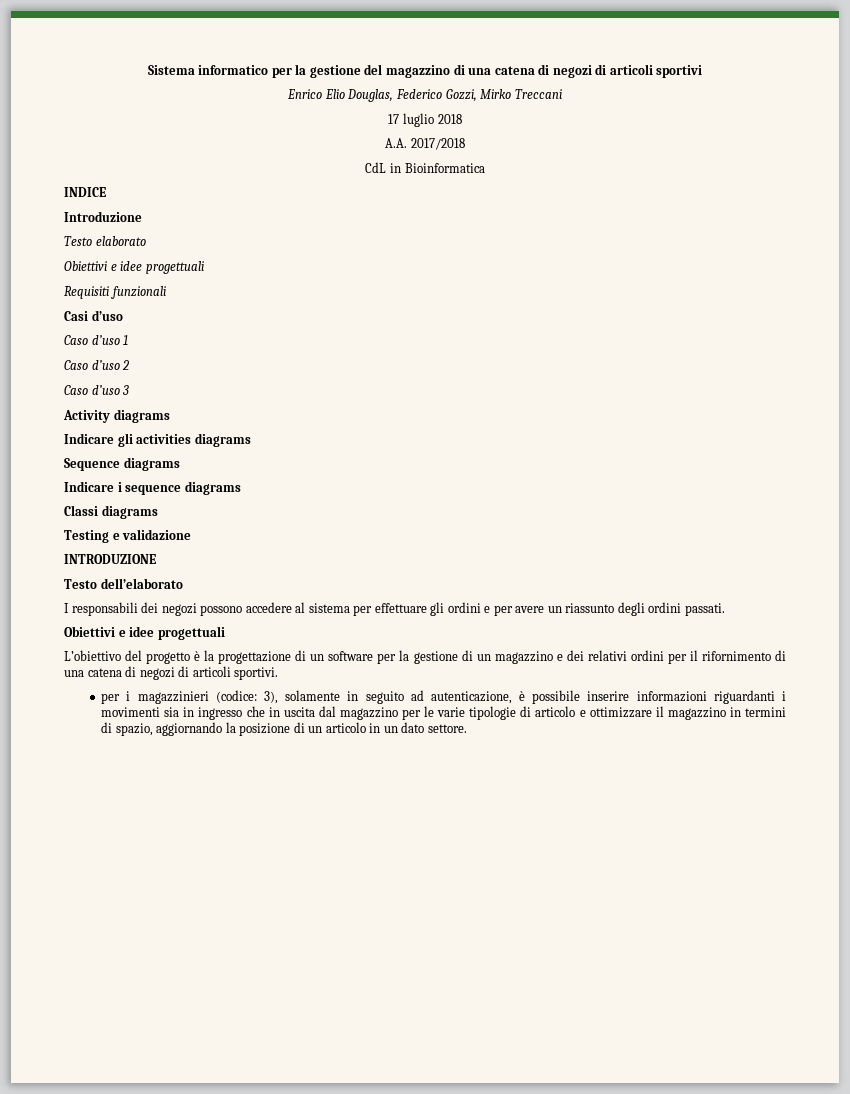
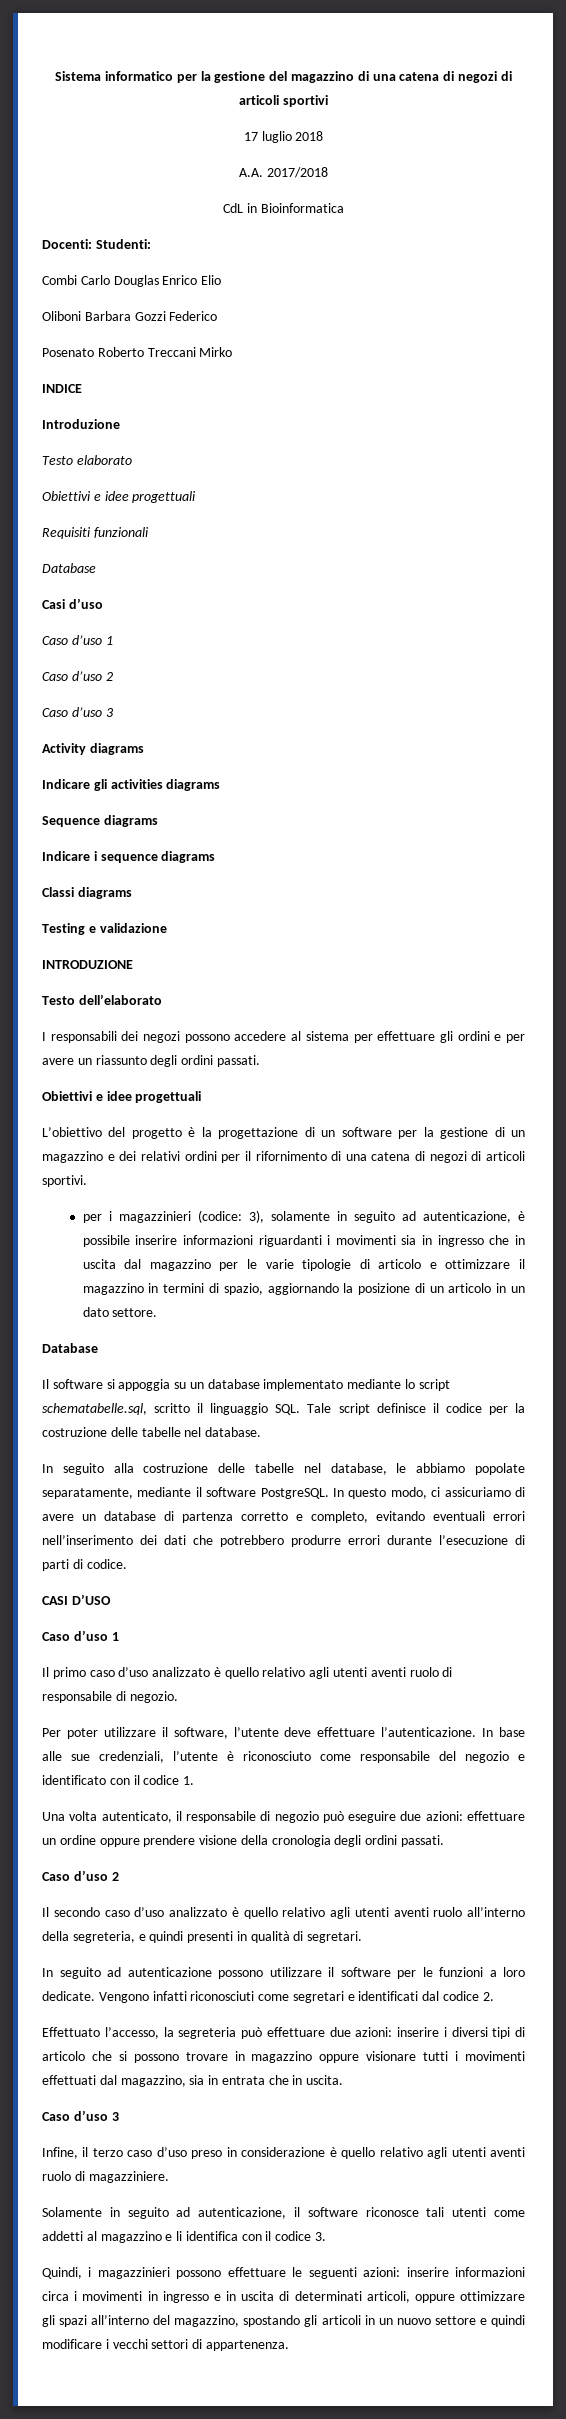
- Enrico Elio Douglas, Federico Gozzi, Mirko Treccani
+ Docenti: Studenti:
+ Combi Carlo Douglas Enrico Elio
+ Oliboni Barbara Gozzi Federico
+ Posenato Roberto Treccani Mirko
  Requisiti funzionali
+ Database
  per i magazzinieri (codice: 3), solamente in seguito ad autenticazione, è possibile inserire informazioni riguardanti i movimenti sia in ingresso che in uscita dal magazzino per le varie tipologie di articolo e ottimizzare il magazzino in termini di spazio, aggiornando la posizione di un articolo in un dato settore.
+ Database
+ Il software si appoggia su un database implementato mediante lo script schematabelle.sql, scritto il linguaggio SQL. Tale script definisce il codice per la costruzione delle tabelle nel database.
+ In seguito alla costruzione delle tabelle nel database, le abbiamo popolate separatamente, mediante il software PostgreSQL. In questo modo, ci assicuriamo di avere un database di partenza corretto e completo, evitando eventuali errori nell’inserimento dei dati che potrebbero produrre errori durante l’esecuzione di parti di codice.
+ CASI D’USO
+ Caso d’uso 1
+ Il primo caso d’uso analizzato è quello relativo agli utenti aventi ruolo di responsabile di negozio.
+ Per poter utilizzare il software, l’utente deve effettuare l’autenticazione. In base alle sue credenziali, l’utente è riconosciuto come responsabile del negozio e identificato con il codice 1.
+ Una volta autenticato, il responsabile di negozio può eseguire due azioni: effettuare un ordine oppure prendere visione della cronologia degli ordini passati.
+ Caso d’uso 2
+ Il secondo caso d’uso analizzato è quello relativo agli utenti aventi ruolo all’interno della segreteria, e quindi presenti in qualità di segretari.
+ In seguito ad autenticazione possono utilizzare il software per le funzioni a loro dedicate. Vengono infatti riconosciuti come segretari e identificati dal codice 2.
+ Effettuato l’accesso, la segreteria può effettuare due azioni: inserire i diversi tipi di articolo che si possono trovare in magazzino oppure visionare tutti i movimenti effettuati dal magazzino, sia in entrata che in uscita.
+ Caso d’uso 3
+ Infine, il terzo caso d’uso preso in considerazione è quello relativo agli utenti aventi ruolo di magazziniere.
+ Solamente in seguito ad autenticazione, il software riconosce tali utenti come addetti al magazzino e li identifica con il codice 3.
+ Quindi, i magazzinieri possono effettuare le seguenti azioni: inserire informazioni circa i movimenti in ingresso e in uscita di determinati articoli, oppure ottimizzare gli spazi all’interno del magazzino, spostando gli articoli in un nuovo settore e quindi modificare i vecchi settori di appartenenza.

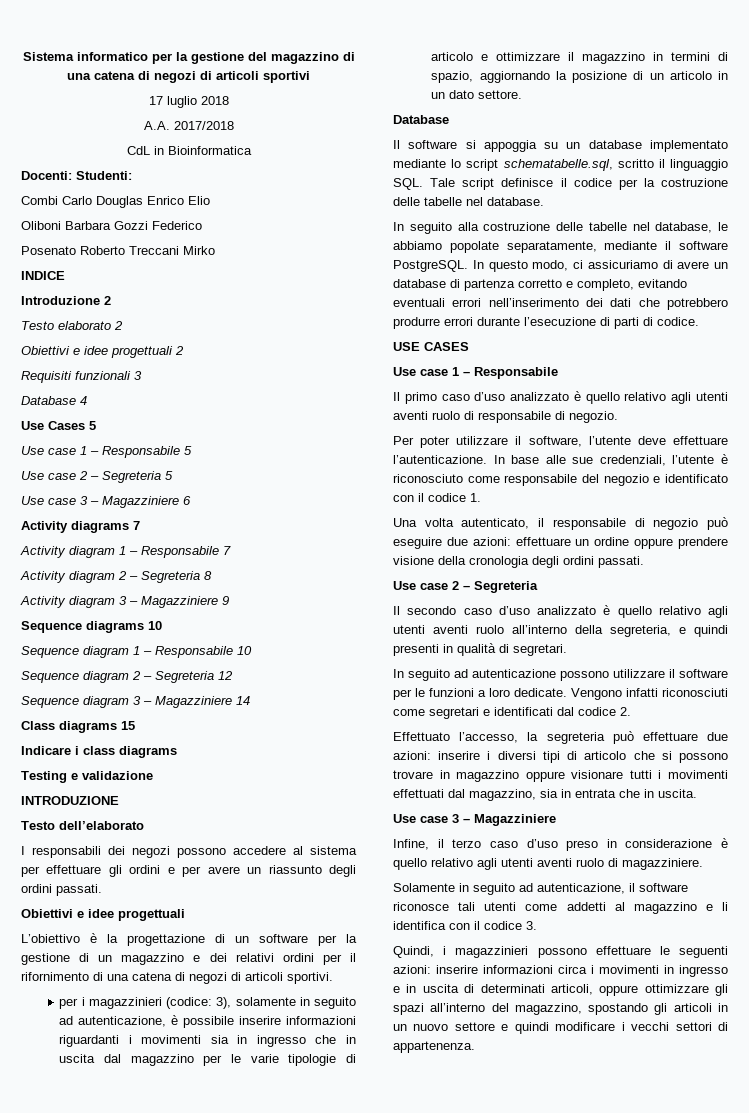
- Introduzione
+ Introduzione 2
- Testo elaborato
- Obiettivi e idee progettuali
+ Testo elaborato 2
+ Obiettivi e idee progettuali 2
- Requisiti funzionali
- Database
- Casi d’uso
- Caso d’uso 1
- Caso d’uso 2
- Caso d’uso 3
- Activity diagrams
- Indicare gli activities diagrams
- Sequence diagrams
+ Requisiti funzionali 3
+ Database 4
+ Use Cases 5
+ Use case 1 – Responsabile 5
+ Use case 2 – Segreteria 5
+ Use case 3 – Magazziniere 6
+ Activity diagrams 7
+ Activity diagram 1 – Responsabile 7
+ Activity diagram 2 – Segreteria 8
+ Activity diagram 3 – Magazziniere 9
+ Sequence diagrams 10
+ Sequence diagram 1 – Responsabile 10
+ Sequence diagram 2 – Segreteria 12
+ Sequence diagram 3 – Magazziniere 14
+ Class diagrams 15
- Indicare i sequence diagrams
- Classi diagrams
+ Indicare i class diagrams
- L’obiettivo del progetto è la progettazione di un software per la gestione di un magazzino e dei relativi ordini per il rifornimento di una catena di negozi di articoli sportivi.
+ L’obiettivo è la progettazione di un software per la gestione di un magazzino e dei relativi ordini per il rifornimento di una catena di negozi di articoli sportivi.
- CASI D’USO
- Caso d’uso 1
+ USE CASES
+ Use case 1 – Responsabile
  Una volta autenticato, il responsabile di negozio può eseguire due azioni: effettuare un ordine oppure prendere visione della cronologia degli ordini passati.
- Caso d’uso 2
+ Use case 2 – Segreteria
  Effettuato l’accesso, la segreteria può effettuare due azioni: inserire i diversi tipi di articolo che si possono trovare in magazzino oppure visionare tutti i movimenti effettuati dal magazzino, sia in entrata che in uscita.
- Caso d’uso 3
+ Use case 3 – Magazziniere

